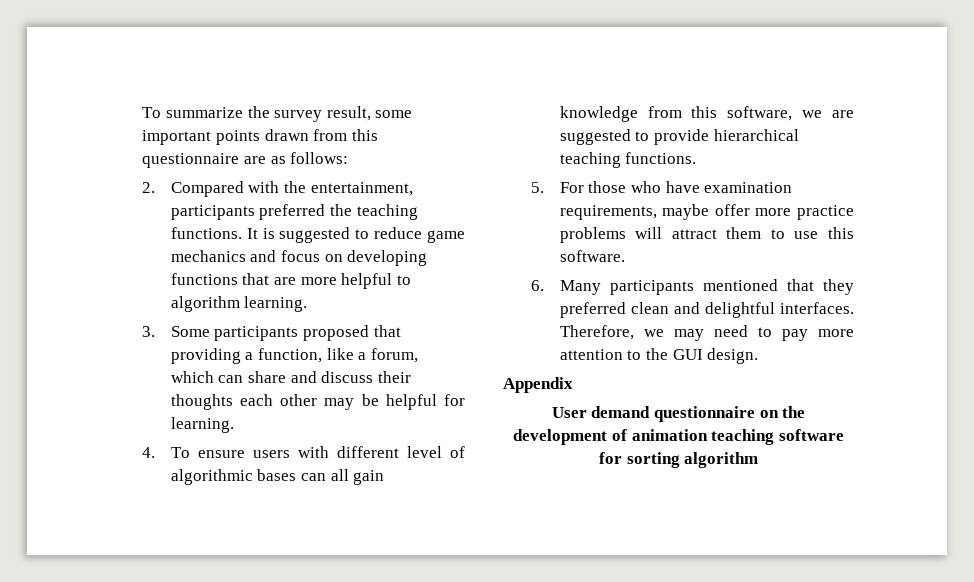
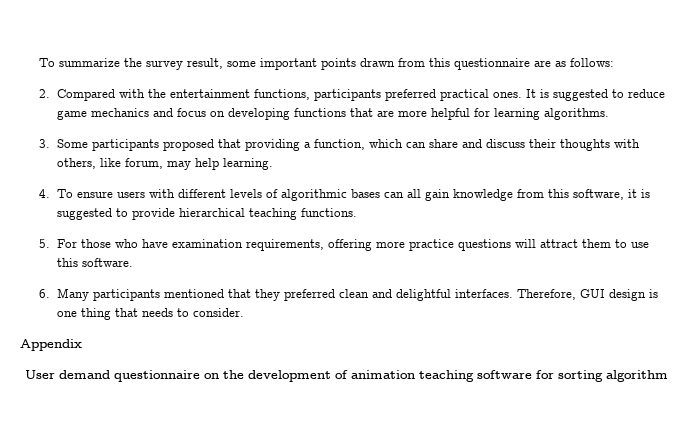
- 2. Compared with the entertainment, participants preferred the teaching functions.
+ 2. Compared with the entertainment functions, participants preferred practical ones.
- It is suggested to reduce game mechanics and focus on developing functions that are more helpful to algorithm learning.
+ It is suggested to reduce game mechanics and focus on developing functions that are more helpful for learning algorithms.
- 3. Some participants proposed that providing a function, like a forum, which can share and discuss their thoughts each other may be helpful for learning.
+ 3. Some participants proposed that providing a function, which can share and discuss their thoughts with others, like forum, may help learning.
- 4. To ensure users with different level of algorithmic bases can all gain knowledge from this software, we are suggested to provide hierarchical teaching functions.
+ 4. To ensure users with different levels of algorithmic bases can all gain knowledge from this software, it is suggested to provide hierarchical teaching functions.
- 5. For those who have examination requirements, maybe offer more practice problems will attract them to use this software.
+ 5. For those who have examination requirements, offering more practice questions will attract them to use this software.
- Therefore, we may need to pay more attention to the GUI design.
+ Therefore, GUI design is one thing that needs to consider.

